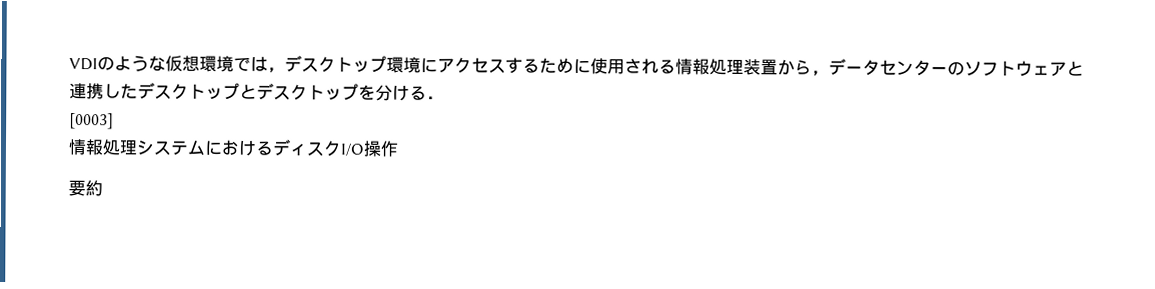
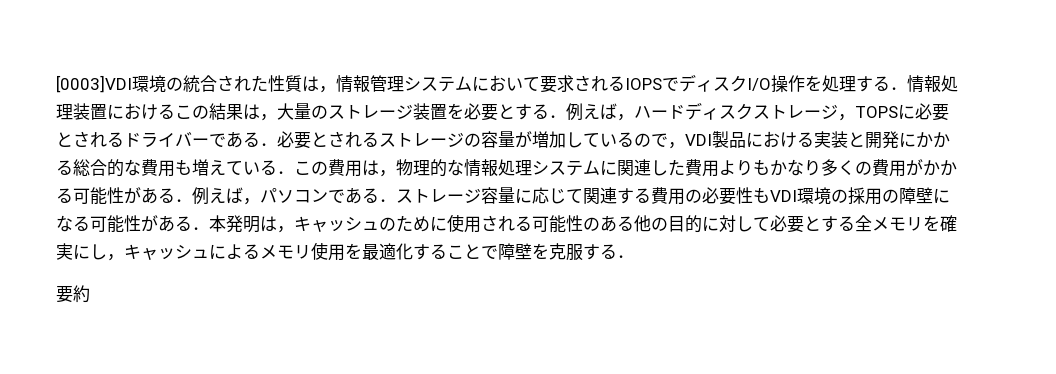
- VDIのような仮想環境では，デスクトップ環境にアクセスするために使用される情報処理装置から，データセンターのソフトウェアと連携したデスクトップとデスクトップを分ける．
- [0003]
- 情報処理システムにおけるディスクI/O操作
+ [0003]VDI環境の統合された性質は，情報管理システムにおいて要求されるIOPSでディスクI/O操作を処理する．情報処理装置におけるこの結果は，大量のストレージ装置を必要とする．例えば，ハードディスクストレージ，TOPSに必要とされるドライバーである．必要とされるストレージの容量が増加しているので，VDI製品における実装と開発にかかる総合的な費用も増えている．この費用は，物理的な情報処理システムに関連した費用よりもかなり多くの費用がかかる可能性がある．例えば，パソコンである．ストレージ容量に応じて関連する費用の必要性もVDI環境の採用の障壁になる可能性がある．本発明は，キャッシュのために使用される可能性のある他の目的に対して必要とする全メモリを確実にし，キャッシュによるメモリ使用を最適化することで障壁を克服する．

